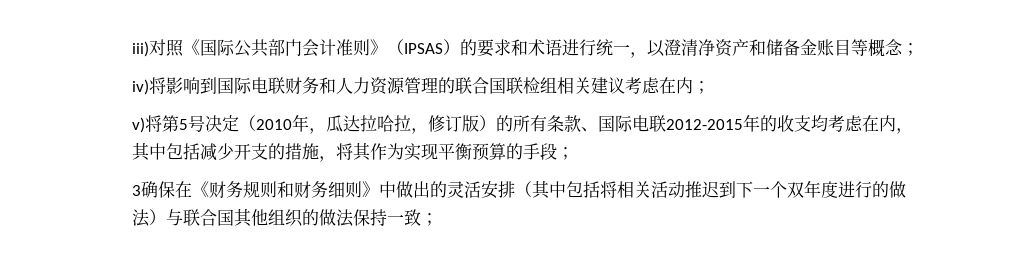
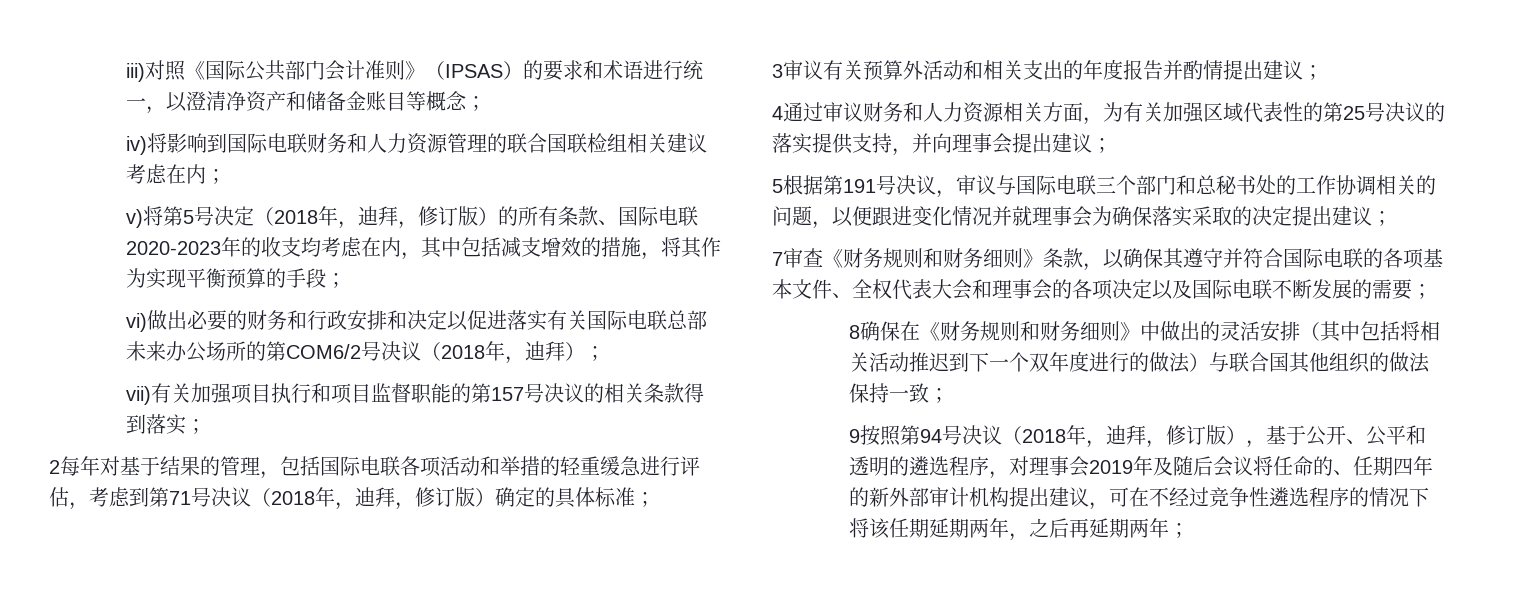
- v)将第5号决定（2010年，瓜达拉哈拉，修订版）的所有条款、国际电联2012-2015年的收支均考虑在内，其中包括减少开支的措施，将其作为实现平衡预算的手段；
+ v)将第5号决定（2018年，迪拜，修订版）的所有条款、国际电联2020-2023年的收支均考虑在内，其中包括减支增效的措施，将其作为实现平衡预算的手段；
- 3确保在《财务规则和财务细则》中做出的灵活安排（其中包括将相关活动推迟到下一个双年度进行的做法）与联合国其他组织的做法保持一致；
+ vi)做出必要的财务和行政安排和决定以促进落实有关国际电联总部未来办公场所的第COM6/2号决议（2018年，迪拜）；
+ vii)有关加强项目执行和项目监督职能的第157号决议的相关条款得到落实；
+ 2每年对基于结果的管理，包括国际电联各项活动和举措的轻重缓急进行评估，考虑到第71号决议（2018年，迪拜，修订版）确定的具体标准；
+ 3审议有关预算外活动和相关支出的年度报告并酌情提出建议；
+ 4通过审议财务和人力资源相关方面，为有关加强区域代表性的第25号决议的落实提供支持，并向理事会提出建议；
+ 5根据第191号决议，审议与国际电联三个部门和总秘书处的工作协调相关的问题，以便跟进变化情况并就理事会为确保落实采取的决定提出建议；
+ 7审查《财务规则和财务细则》条款，以确保其遵守并符合国际电联的各项基本文件、全权代表大会和理事会的各项决定以及国际电联不断发展的需要；
+ 8确保在《财务规则和财务细则》中做出的灵活安排（其中包括将相关活动推迟到下一个双年度进行的做法）与联合国其他组织的做法保持一致；
+ 9按照第94号决议（2018年，迪拜，修订版），基于公开、公平和透明的遴选程序，对理事会2019年及随后会议将任命的、任期四年的新外部审计机构提出建议，可在不经过竞争性遴选程序的情况下将该任期延期两年，之后再延期两年；

